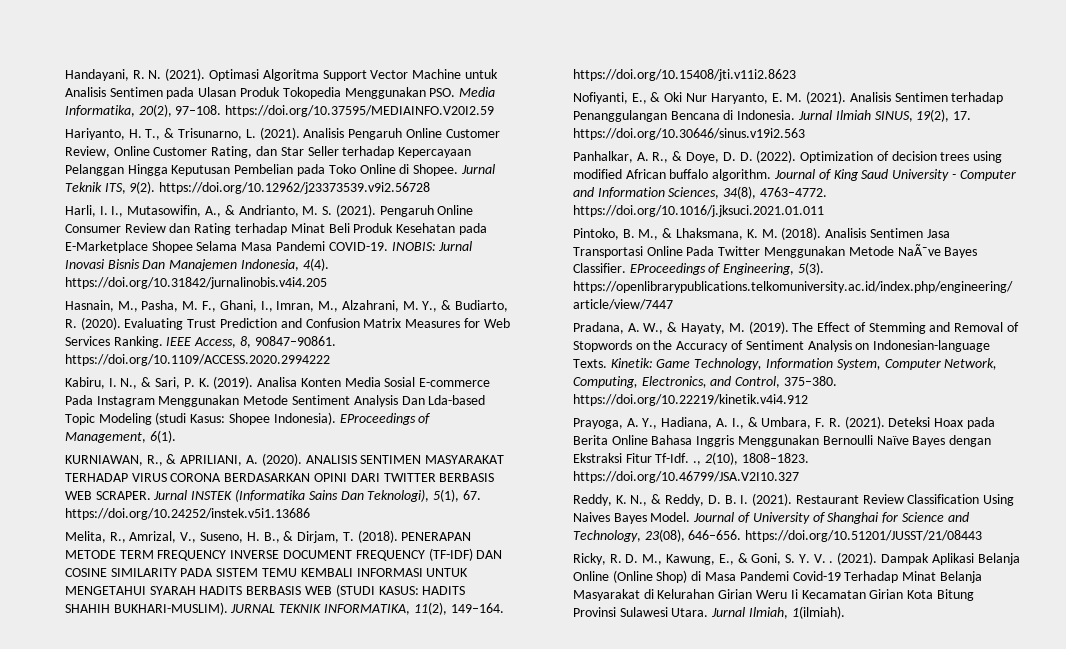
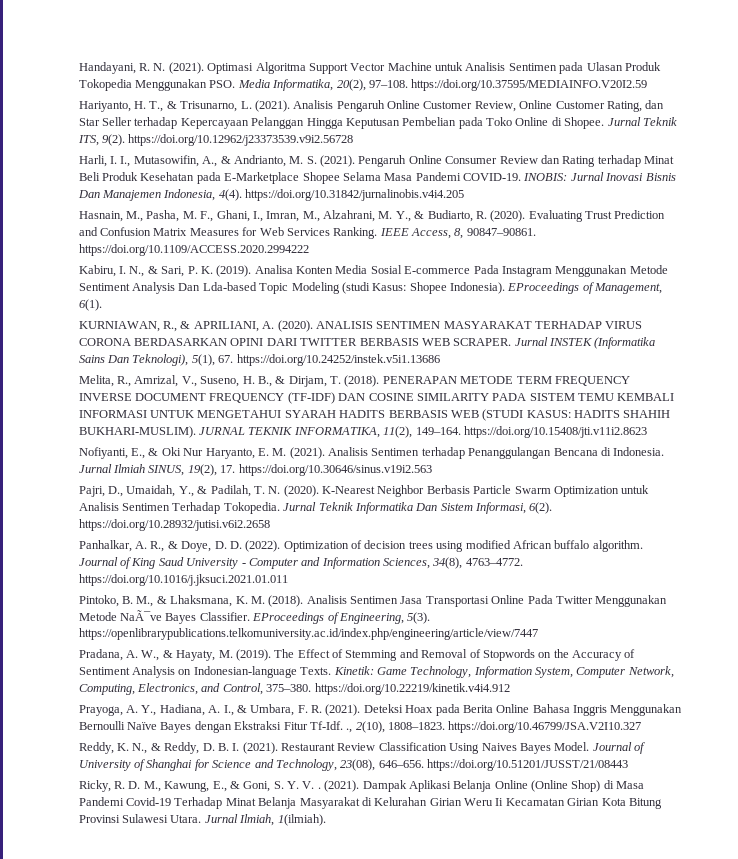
+ Pajri, D., Umaidah, Y., & Padilah, T. N. (2020). K-Nearest Neighbor Berbasis Particle Swarm Optimization untuk Analisis Sentimen Terhadap Tokopedia. Jurnal Teknik Informatika Dan Sistem Informasi, 6(2). https://doi.org/10.28932/jutisi.v6i2.2658

